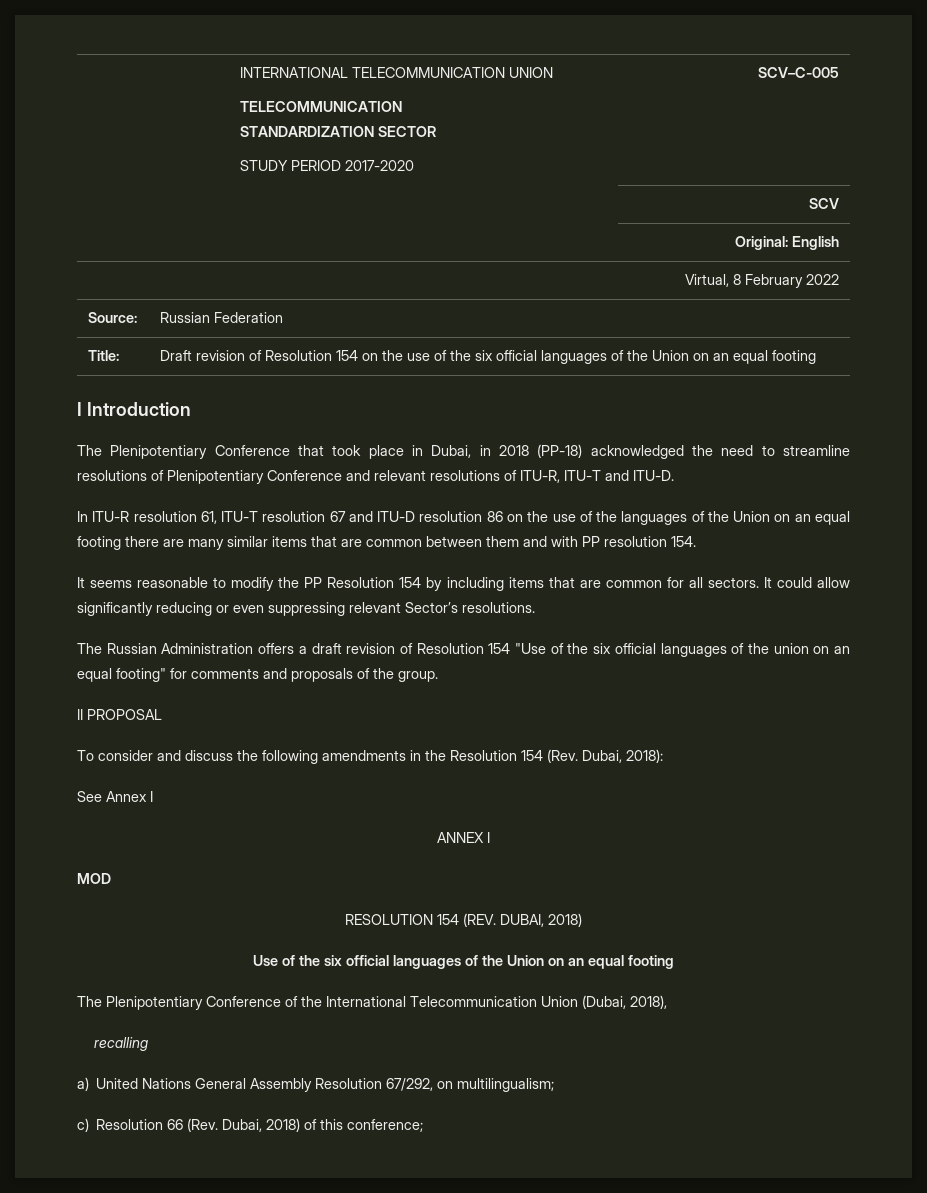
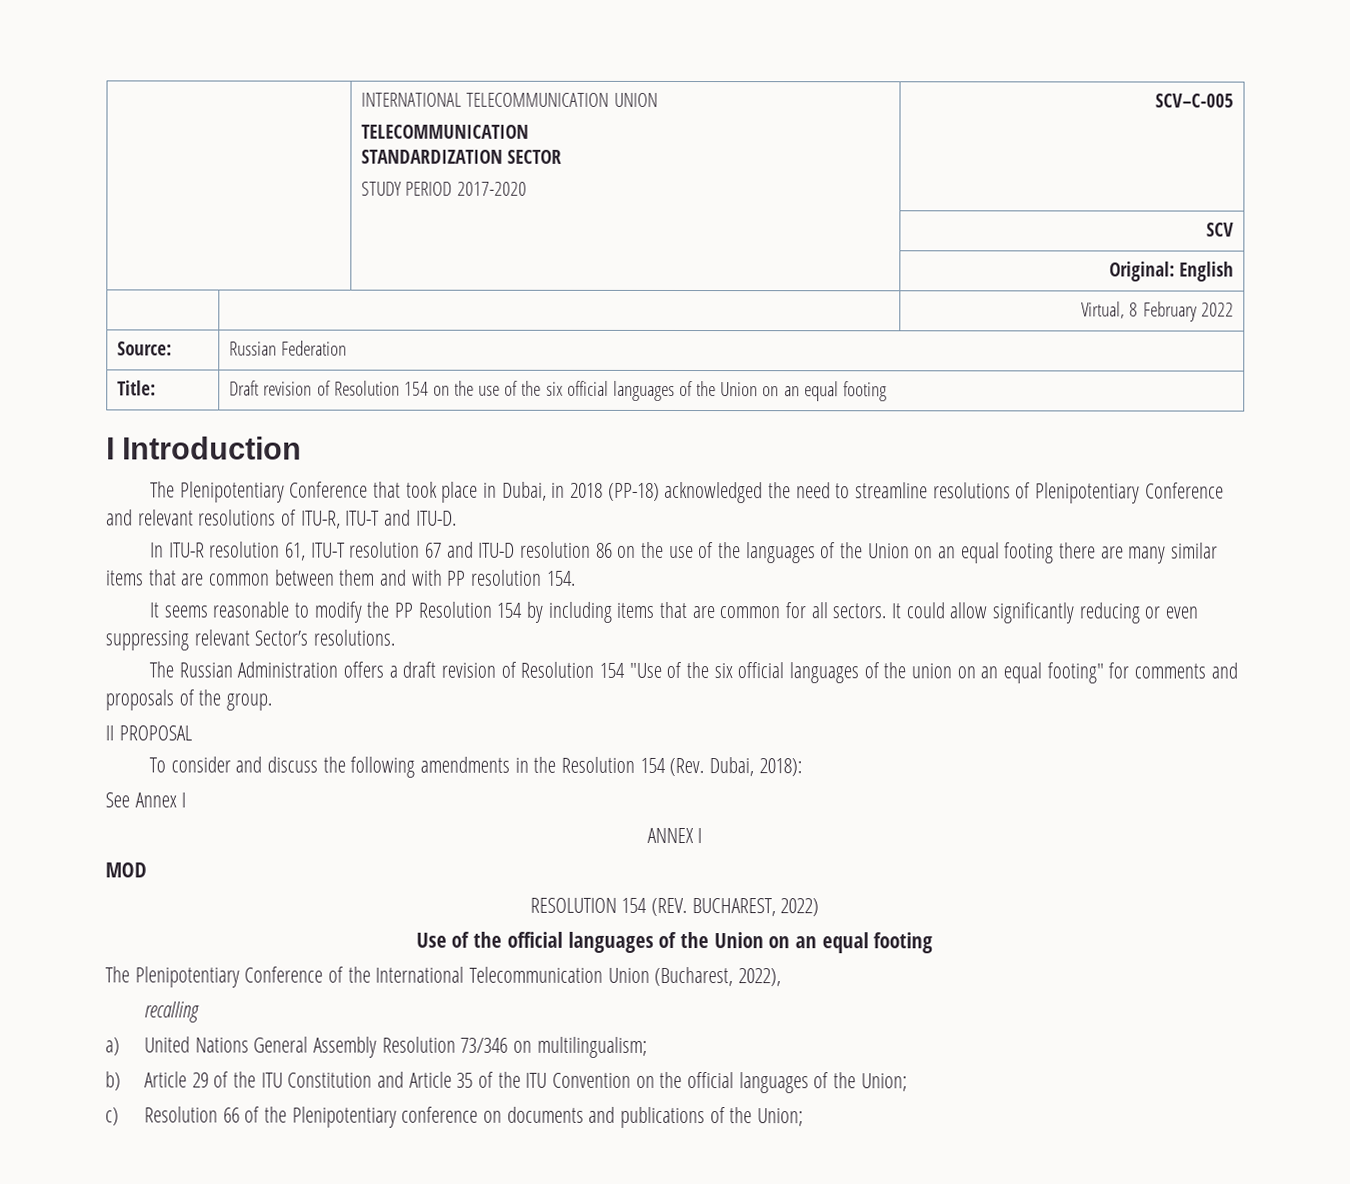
- RESOLUTION 154 (REV. DUBAI, 2018)
+ RESOLUTION 154 (REV. BUCHAREST, 2022)
- Use of the six official languages of the Union on an equal footing
+ Use of the official languages of the Union on an equal footing
- The Plenipotentiary Conference of the International Telecommunication Union (Dubai, 2018),
+ The Plenipotentiary Conference of the International Telecommunication Union (Bucharest, 2022),
- a) United Nations General Assembly Resolution 67/292, on multilingualism;
+ a) United Nations General Assembly Resolution 73/346 on multilingualism;
- c) Resolution 66 (Rev. Dubai, 2018) of this conference;
+ b) Article 29 of the ITU Constitution and Article 35 of the ITU Convention on the official languages of the Union;
+ c) Resolution 66 of the Plenipotentiary conference on documents and publications of the Union;

